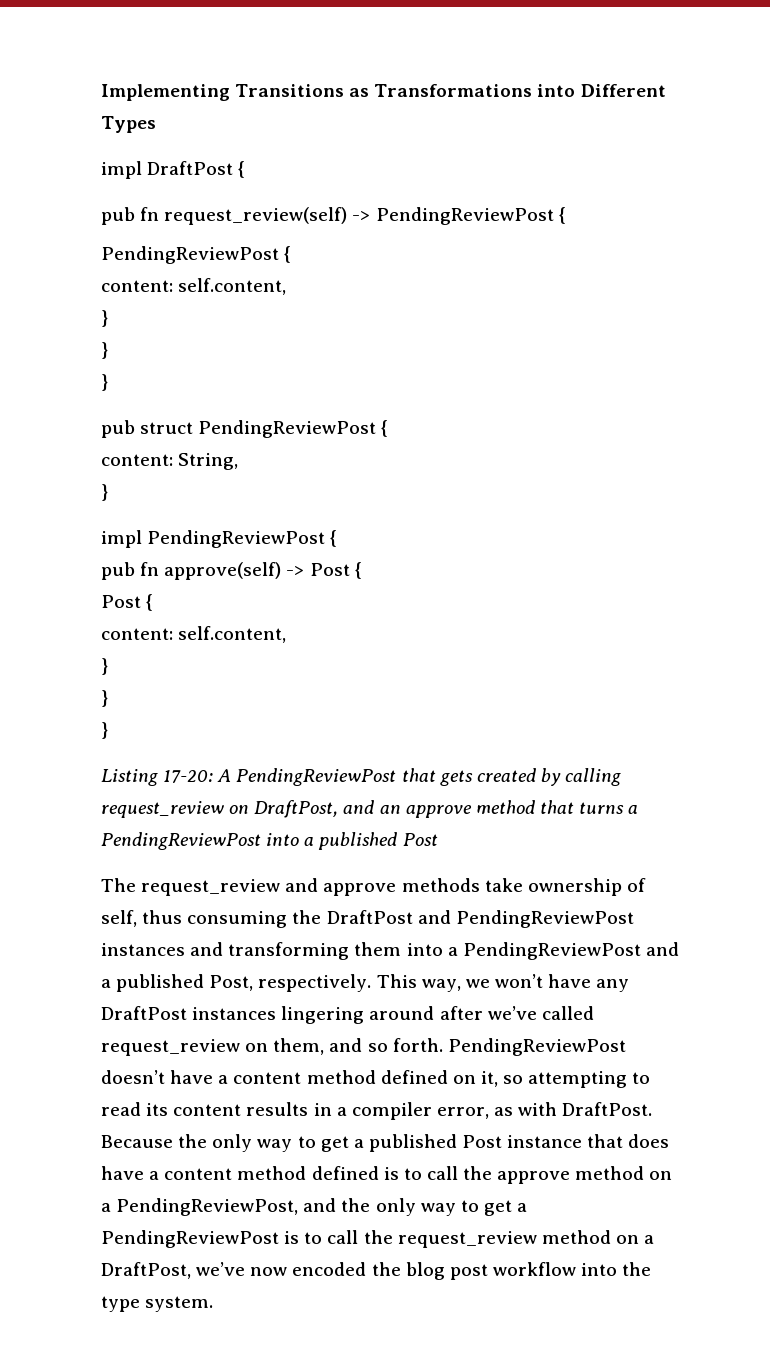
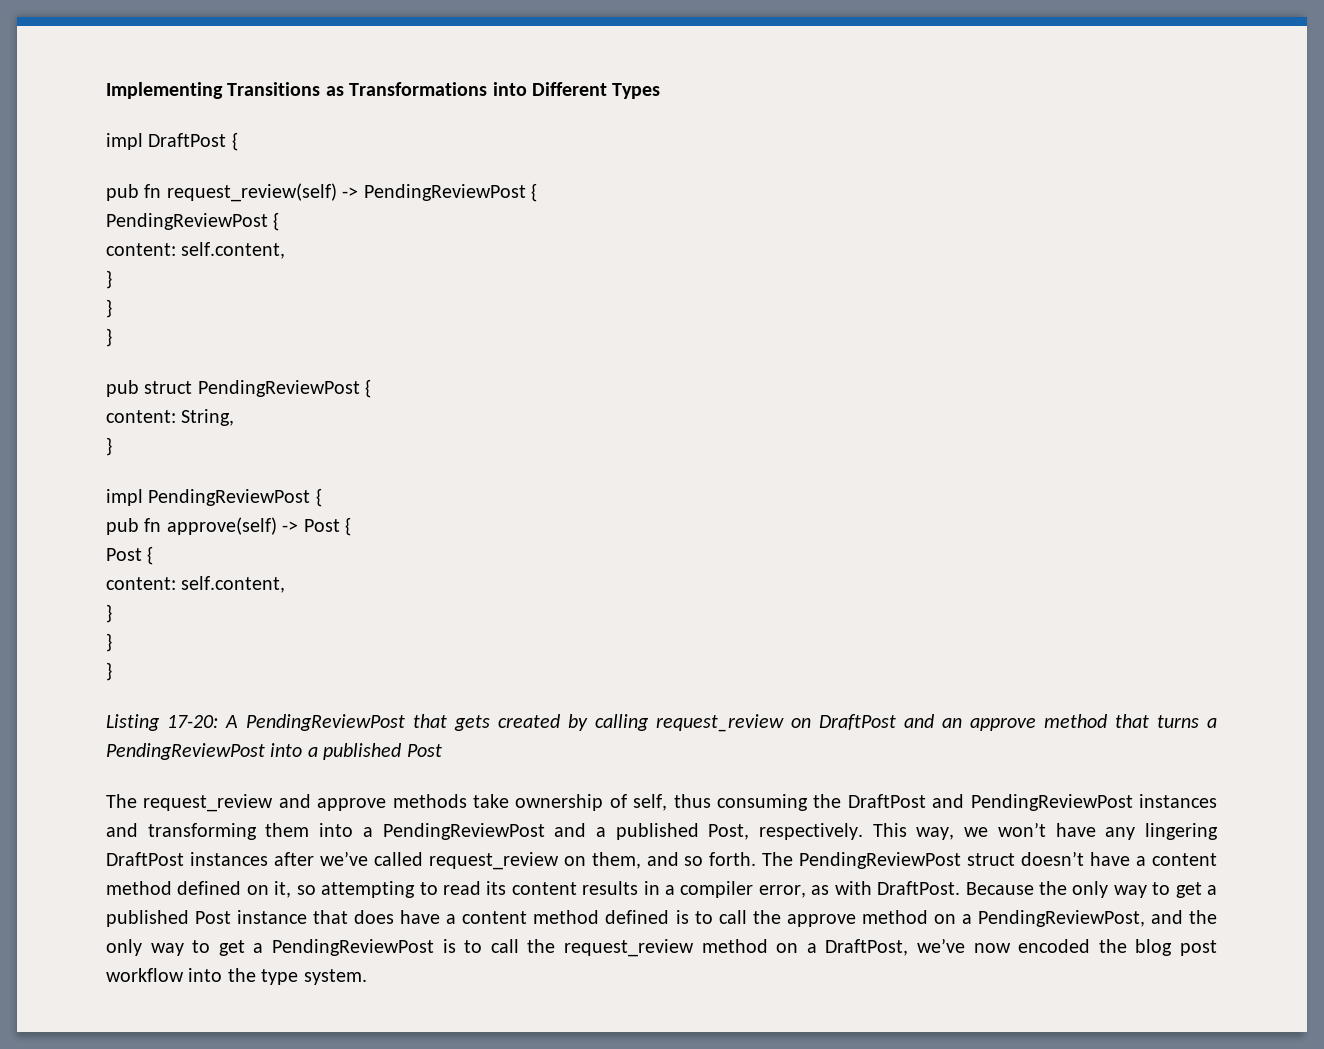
- Listing 17-20: A PendingReviewPost that gets created by calling request_review on DraftPost, and an approve method that turns a PendingReviewPost into a published Post
+ Listing 17-20: A PendingReviewPost that gets created by calling request_review on DraftPost and an approve method that turns a PendingReviewPost into a published Post
- This way, we won’t have any DraftPost instances lingering around after we’ve called request_review on them, and so forth.
+ This way, we won’t have any lingering DraftPost instances after we’ve called request_review on them, and so forth.
- PendingReviewPost doesn’t have a content method defined on it, so attempting to read its content results in a compiler error, as with DraftPost.
+ The PendingReviewPost struct doesn’t have a content method defined on it, so attempting to read its content results in a compiler error, as with DraftPost.

